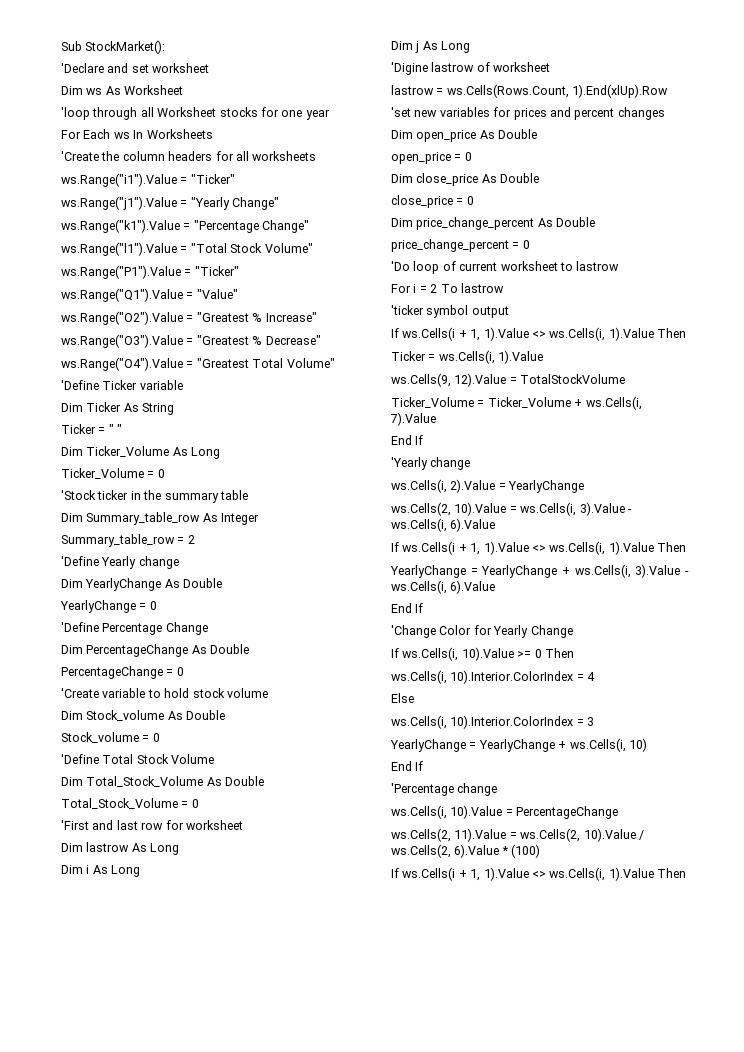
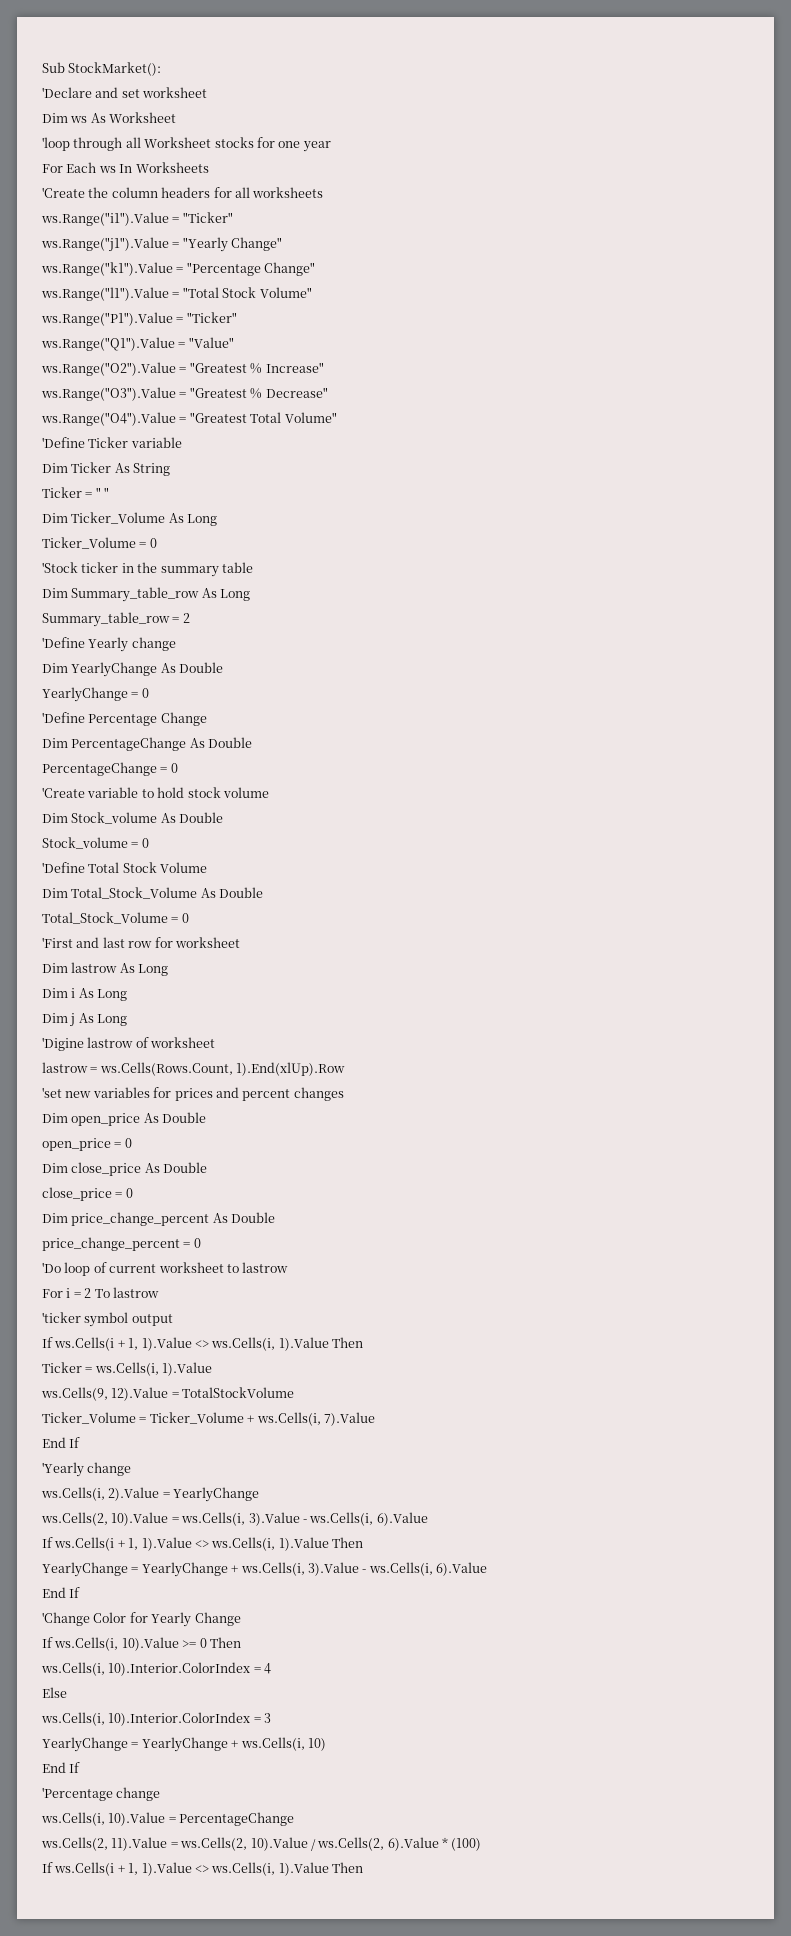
- Dim Summary_table_row As Integer
+ Dim Summary_table_row As Long

